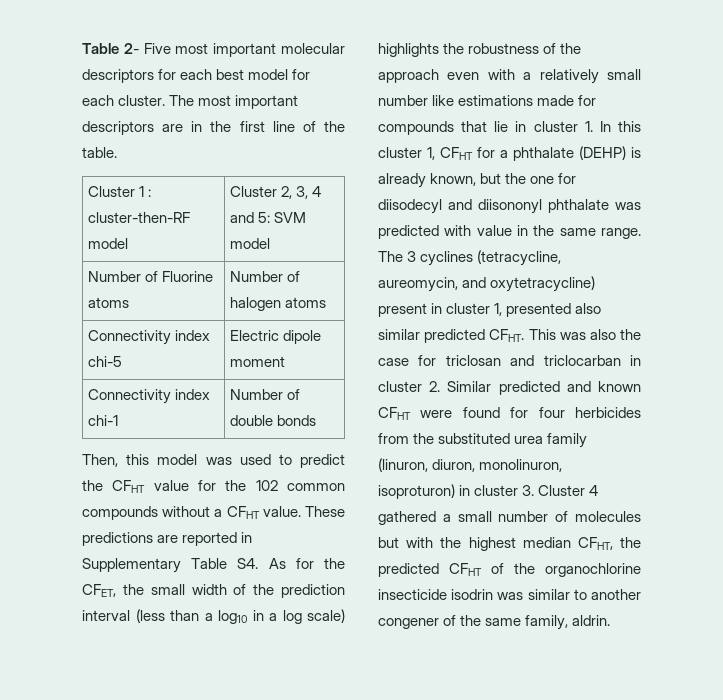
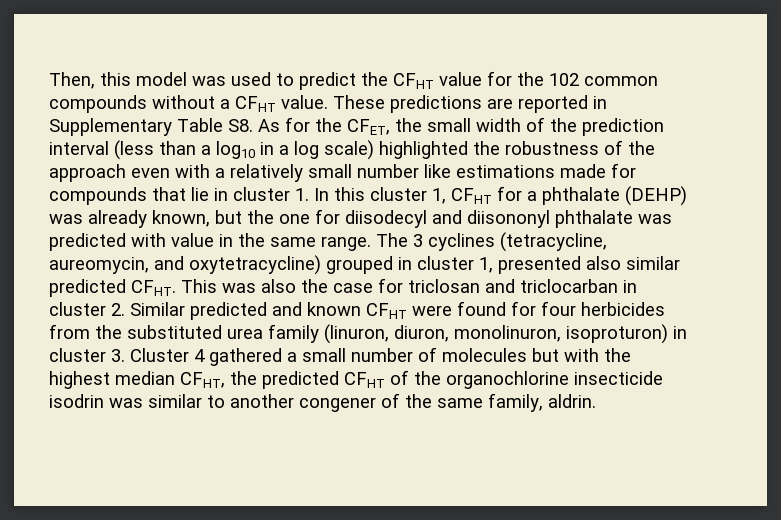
- Table 2- Five most important molecular descriptors for each best model for each cluster. The most important descriptors are in the first line of the table.
- Cluster 1 : cluster-then-RF model | Cluster 2, 3, 4 and 5: SVM model
- Number of Fluorine atoms | Number of halogen atoms
- Connectivity index chi-5 | Electric dipole moment
- Connectivity index chi-1 | Number of double bonds
- These predictions are reported in Supplementary Table S4. As for the CFET, the small width of the prediction interval (less than a log10 in a log scale) highlights the robustness of the approach even with a relatively small number like estimations made for compounds that lie in cluster 1. In this cluster 1, CFHT for a phthalate (DEHP) is already known, but the one for diisodecyl and diisononyl phthalate was predicted with value in the same range.
+ These predictions are reported in Supplementary Table S8. As for the CFET, the small width of the prediction interval (less than a log10 in a log scale) highlighted the robustness of the approach even with a relatively small number like estimations made for compounds that lie in cluster 1. In this cluster 1, CFHT for a phthalate (DEHP) was already known, but the one for diisodecyl and diisononyl phthalate was predicted with value in the same range.
- The 3 cyclines (tetracycline, aureomycin, and oxytetracycline) present in cluster 1, presented also similar predicted CFHT.
+ The 3 cyclines (tetracycline, aureomycin, and oxytetracycline) grouped in cluster 1, presented also similar predicted CFHT.

